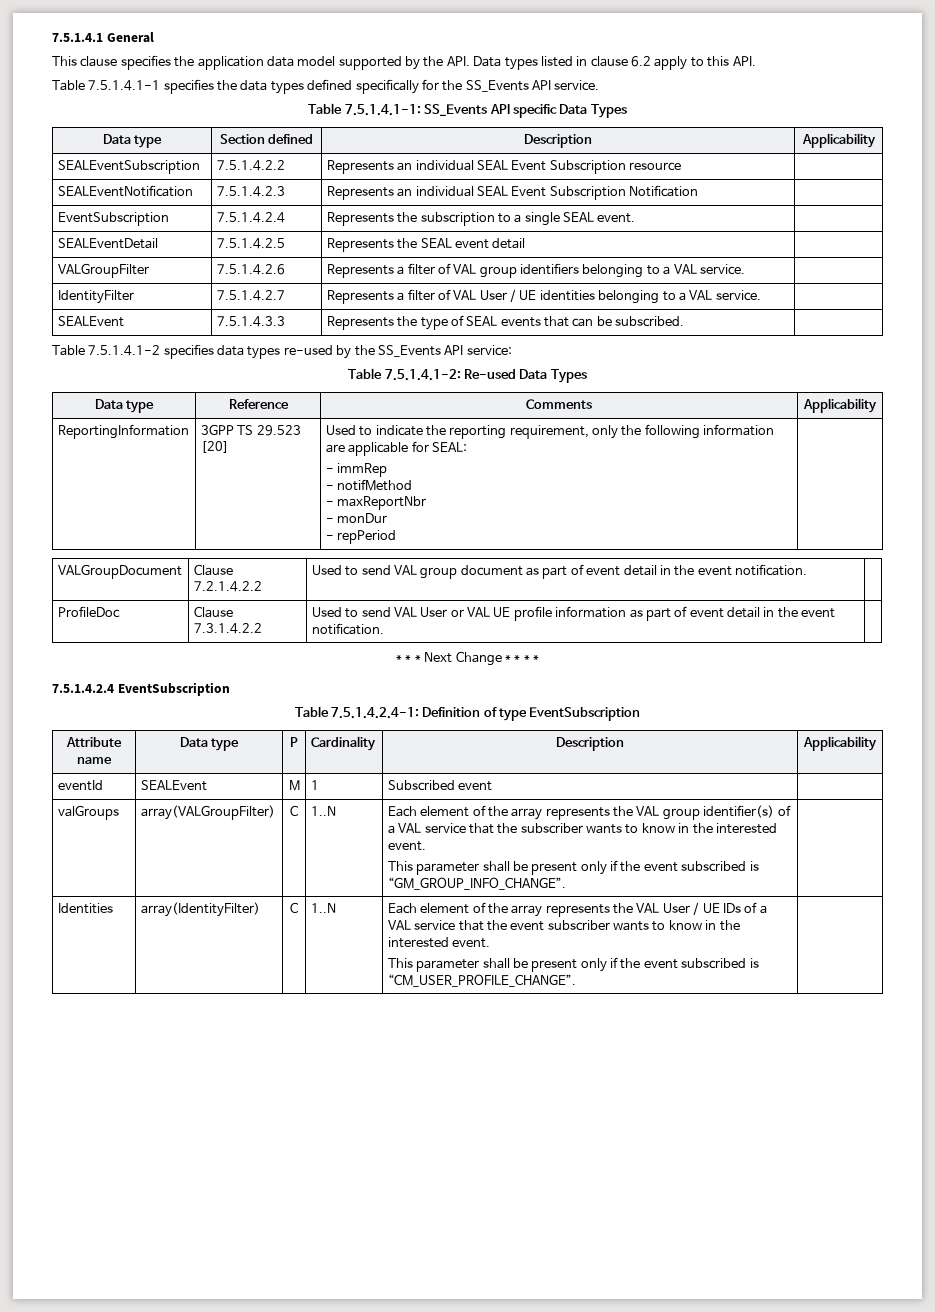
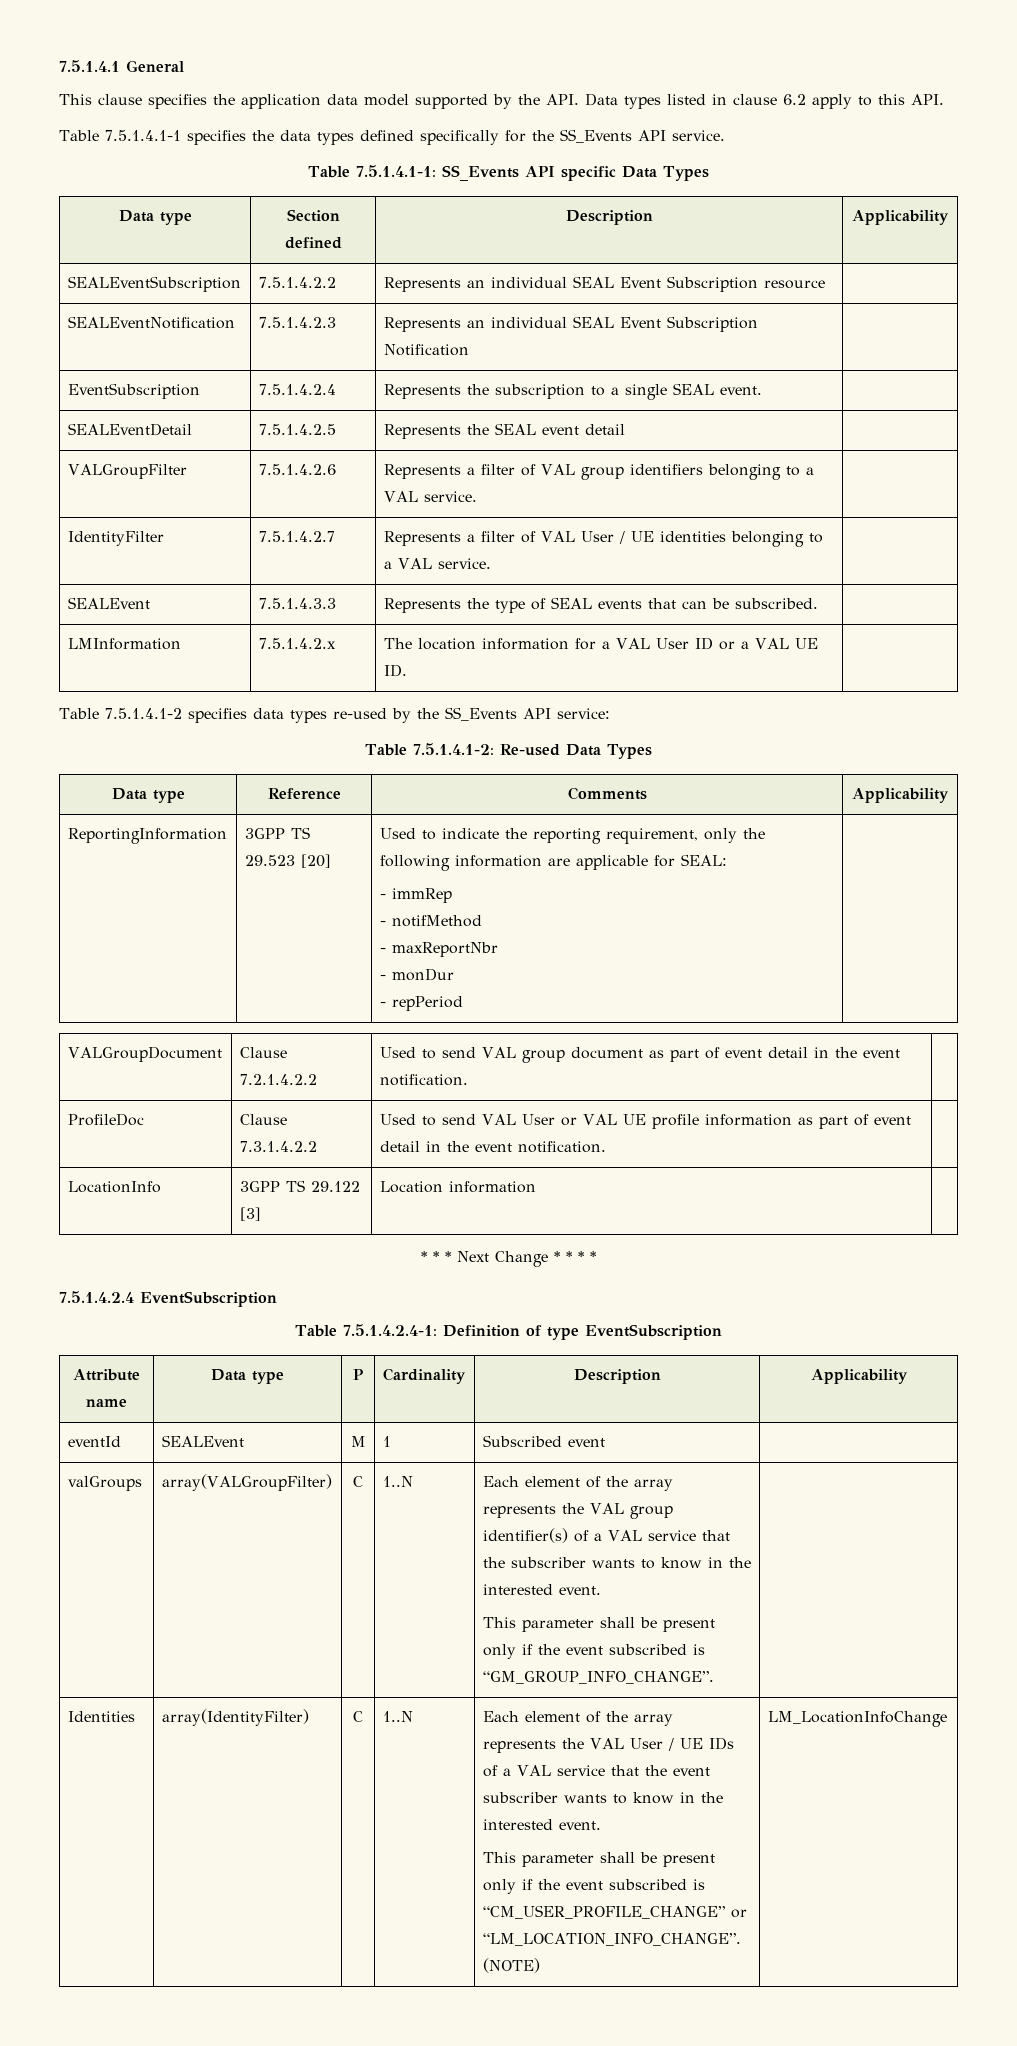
+ LMInformation | 7.5.1.4.2.x | The location information for a VAL User ID or a VAL UE ID. |
+ LocationInfo | 3GPP TS 29.122 [3] | Location information |
- This parameter shall be present only if the event subscribed is “CM_USER_PROFILE_CHANGE”.
+ This parameter shall be present only if the event subscribed is “CM_USER_PROFILE_CHANGE” or “LM_LOCATION_INFO_CHANGE”. (NOTE) | LM_LocationInfoChange

